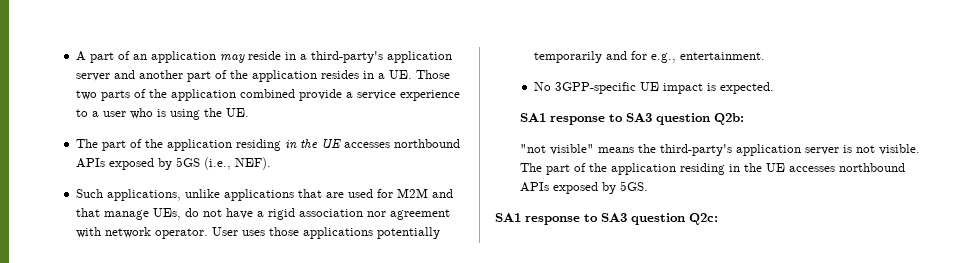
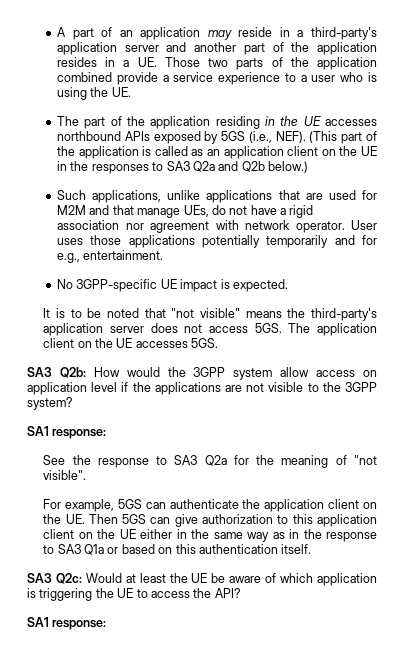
+ (This part of the application is called as an application client on the UE in the responses to SA3 Q2a and Q2b below.)
- SA1 response to SA3 question Q2b:
- "not visible" means the third-party's application server is not visible. The part of the application residing in the UE accesses northbound APIs exposed by 5GS.
- SA1 response to SA3 question Q2c:
+ It is to be noted that "not visible" means the third-party's application server does not access 5GS. The application client on the UE accesses 5GS.
+ SA3 Q2b: How would the 3GPP system allow access on application level if the applications are not visible to the 3GPP system?
+ SA1 response:
+ See the response to SA3 Q2a for the meaning of "not visible".
+ For example, 5GS can authenticate the application client on the UE. Then 5GS can give authorization to this application client on the UE either in the same way as in the response to SA3 Q1a or based on this authentication itself.
+ SA3 Q2c: Would at least the UE be aware of which application is triggering the UE to access the API?
+ SA1 response:

